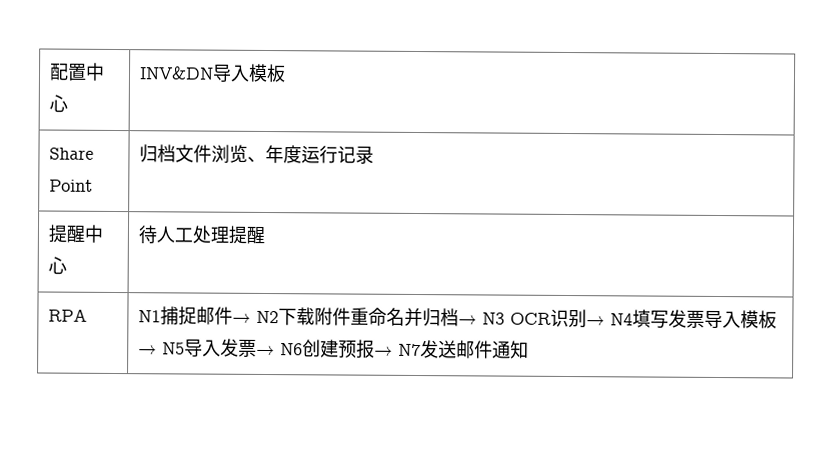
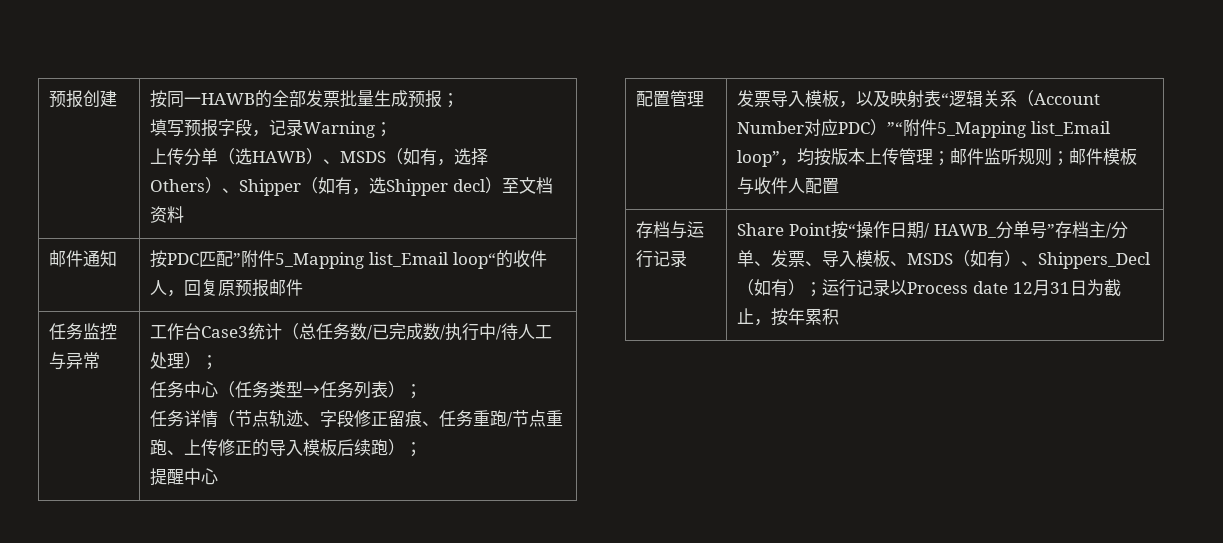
- 配置中心 | INV&DN导入模板
- Share Point | 归档文件浏览、年度运行记录
- 提醒中心 | 待人工处理提醒
- RPA | N1捕捉邮件→ N2下载附件重命名并归档→ N3 OCR识别→ N4填写发票导入模板→ N5导入发票→ N6创建预报→ N7发送邮件通知
+ 预报创建 | 按同一HAWB的全部发票批量生成预报；
+ 填写预报字段，记录Warning；
+ 上传分单（选HAWB）、MSDS（如有，选择Others）、Shipper（如有，选Shipper decl）至文档资料
+ 邮件通知 | 按PDC匹配”附件5_Mapping list_Email loop“的收件人，回复原预报邮件
+ 任务监控与异常 | 工作台Case3统计（总任务数/已完成数/执行中/待人工处理）；
+ 任务中心（任务类型→任务列表）；
+ 任务详情（节点轨迹、字段修正留痕、任务重跑/节点重跑、上传修正的导入模板后续跑）；
+ 提醒中心
+ 配置管理 | 发票导入模板，以及映射表“逻辑关系（Account Number对应PDC）”“附件5_Mapping list_Email loop”，均按版本上传管理；邮件监听规则；邮件模板与收件人配置
+ 存档与运行记录 | Share Point按“操作日期/ HAWB_分单号”存档主/分单、发票、导入模板、MSDS（如有）、Shippers_Decl（如有）；运行记录以Process date 12月31日为截止，按年累积

